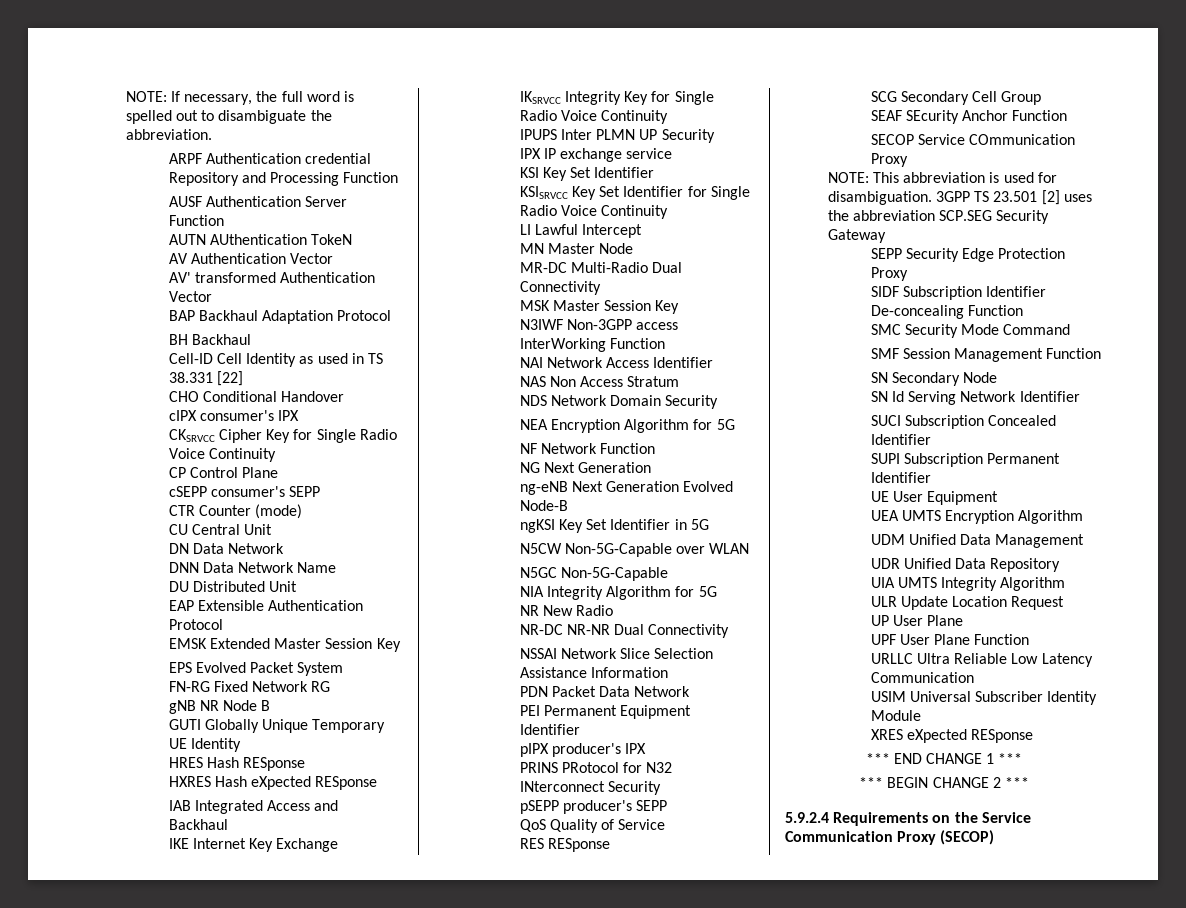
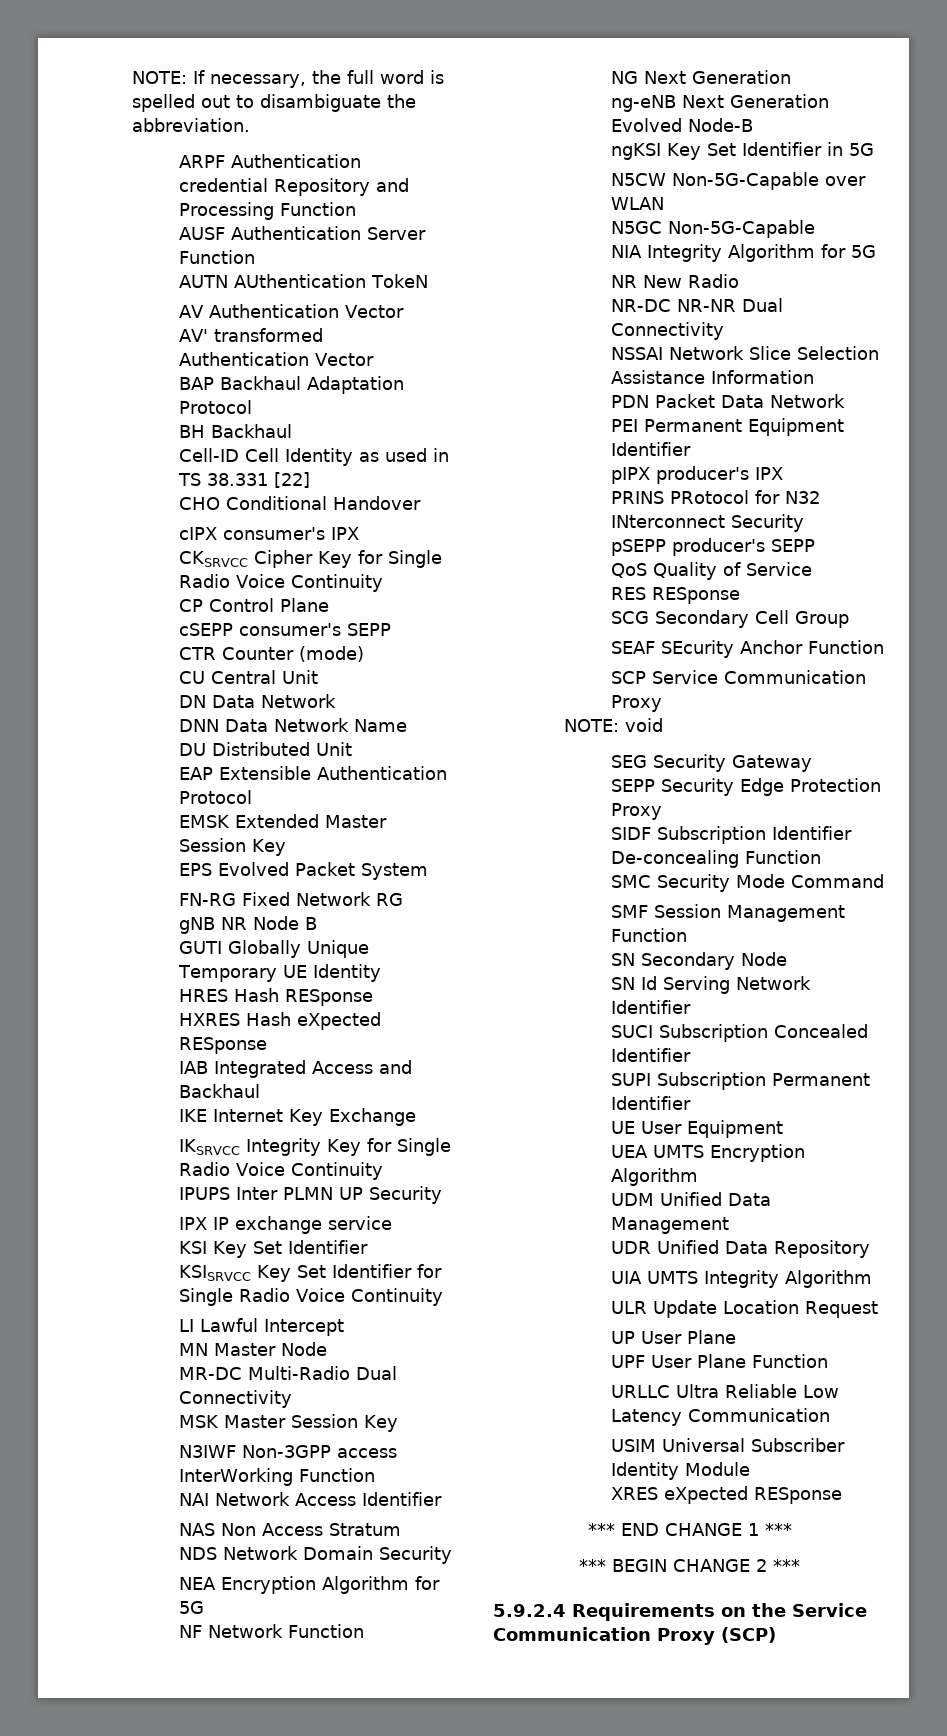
- SECOP Service COmmunication Proxy
+ SCP Service Communication Proxy
- NOTE: This abbreviation is used for disambiguation. 3GPP TS 23.501 [2] uses the abbreviation SCP.SEG Security Gateway
+ NOTE: void
+ SEG Security Gateway
- 5.9.2.4 Requirements on the Service Communication Proxy (SECOP)
+ 5.9.2.4 Requirements on the Service Communication Proxy (SCP)

